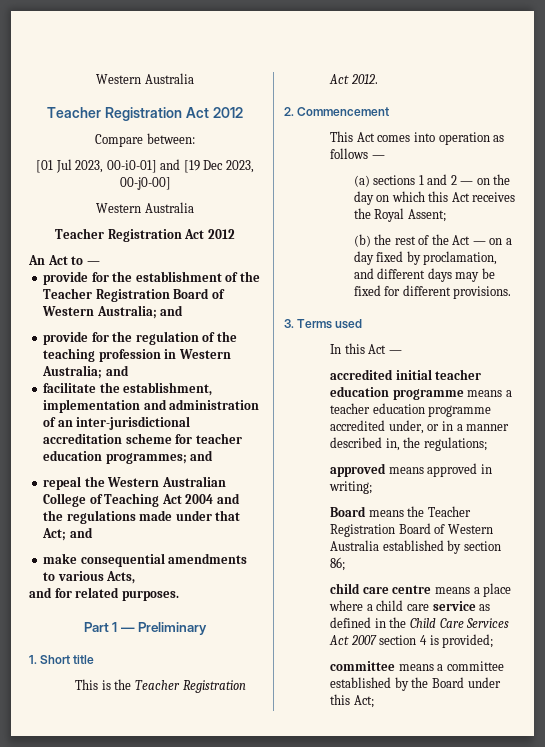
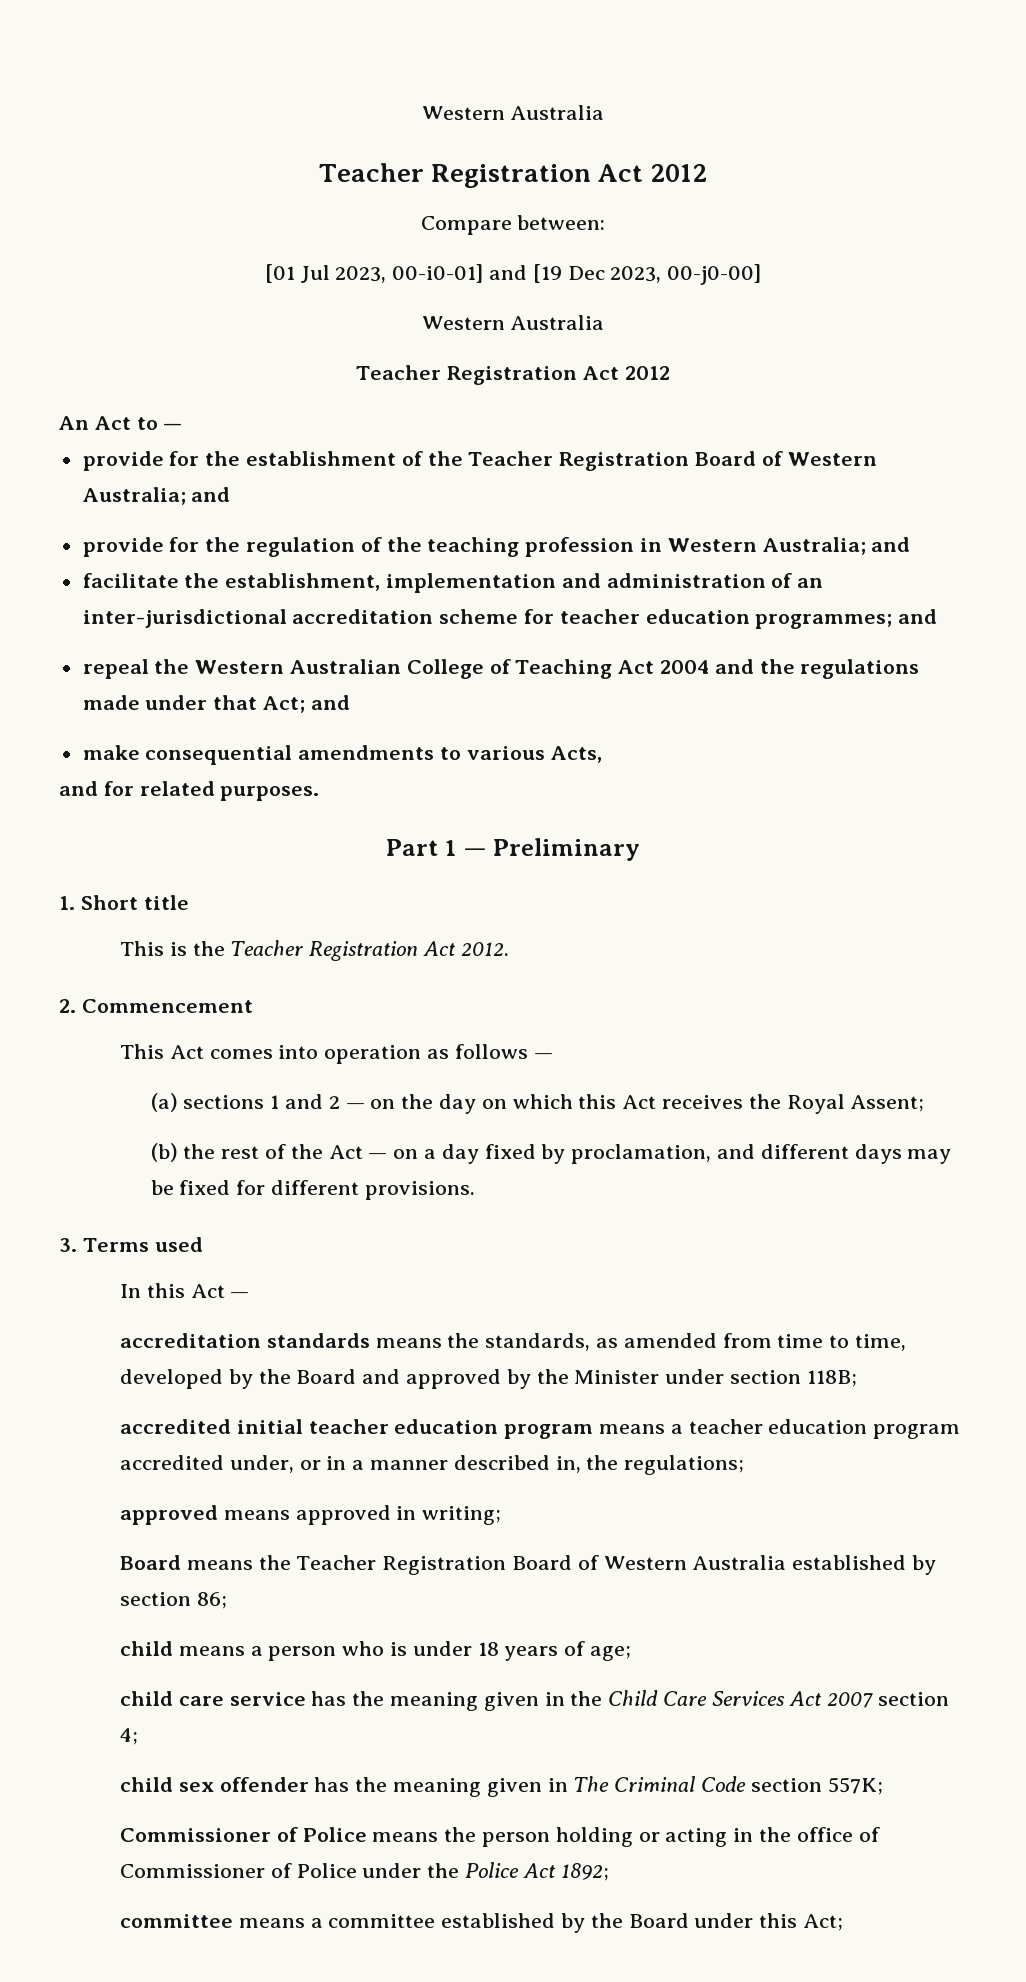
+ accreditation standards means the standards, as amended from time to time, developed by the Board and approved by the Minister under section 118B;
- accredited initial teacher education programme means a teacher education programme accredited under, or in a manner described in, the regulations;
+ accredited initial teacher education program means a teacher education program accredited under, or in a manner described in, the regulations;
- child care centre means a place where a child care service as defined in the Child Care Services Act 2007 section 4 is provided;
+ child means a person who is under 18 years of age;
+ child care service has the meaning given in the Child Care Services Act 2007 section 4;
+ child sex offender has the meaning given in The Criminal Code section 557K;
+ Commissioner of Police means the person holding or acting in the office of Commissioner of Police under the Police Act 1892;

